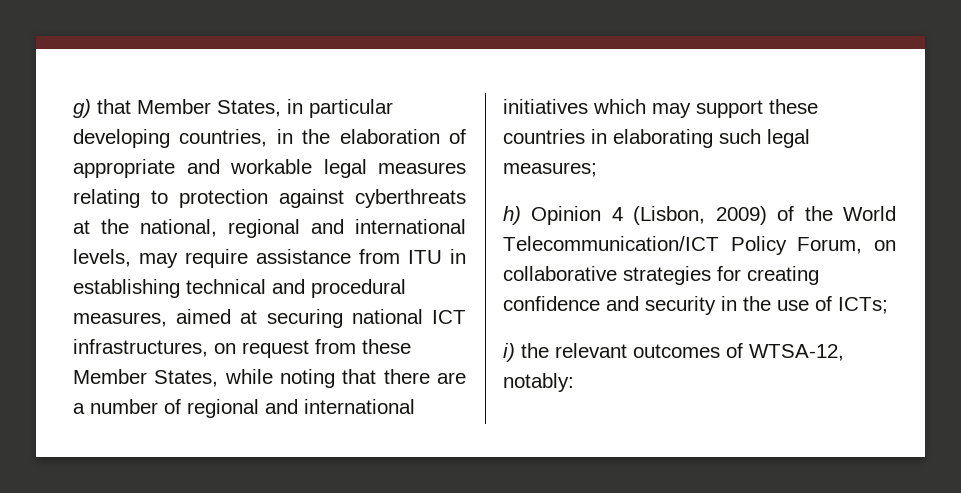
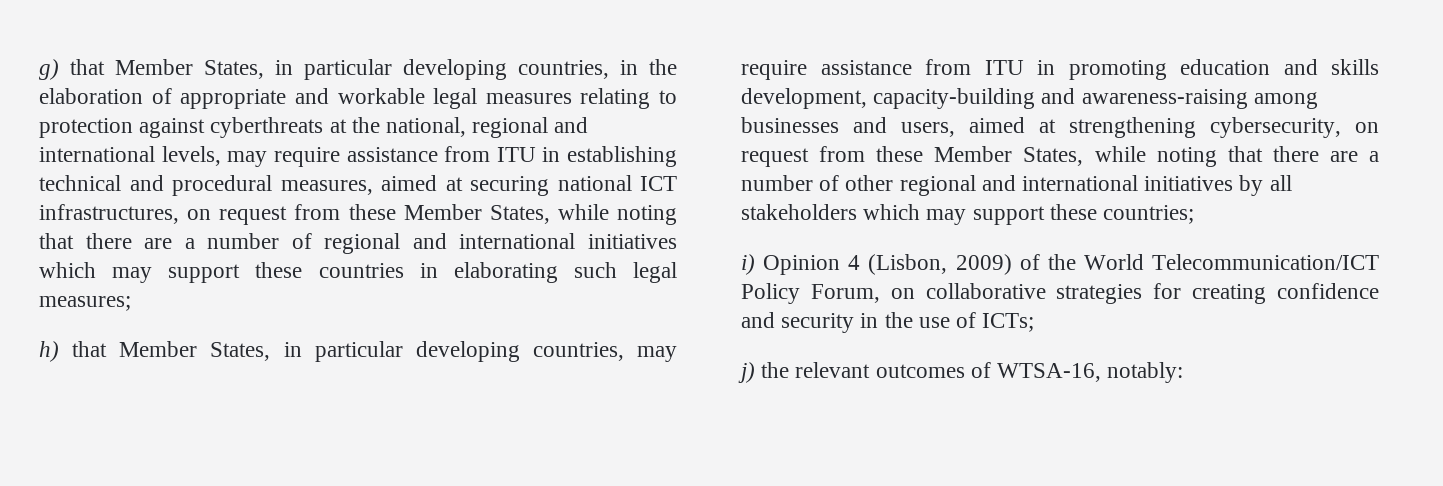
- h) Opinion 4 (Lisbon, 2009) of the World Telecommunication/ICT Policy Forum, on collaborative strategies for creating confidence and security in the use of ICTs;
+ h) that Member States, in particular developing countries, may require assistance from ITU in promoting education and skills development, capacity-building and awareness-raising among businesses and users, aimed at strengthening cybersecurity, on request from these Member States, while noting that there are a number of other regional and international initiatives by all stakeholders which may support these countries;
+ i) Opinion 4 (Lisbon, 2009) of the World Telecommunication/ICT Policy Forum, on collaborative strategies for creating confidence and security in the use of ICTs;
- i) the relevant outcomes of WTSA-12, notably:
+ j) the relevant outcomes of WTSA-16, notably:

